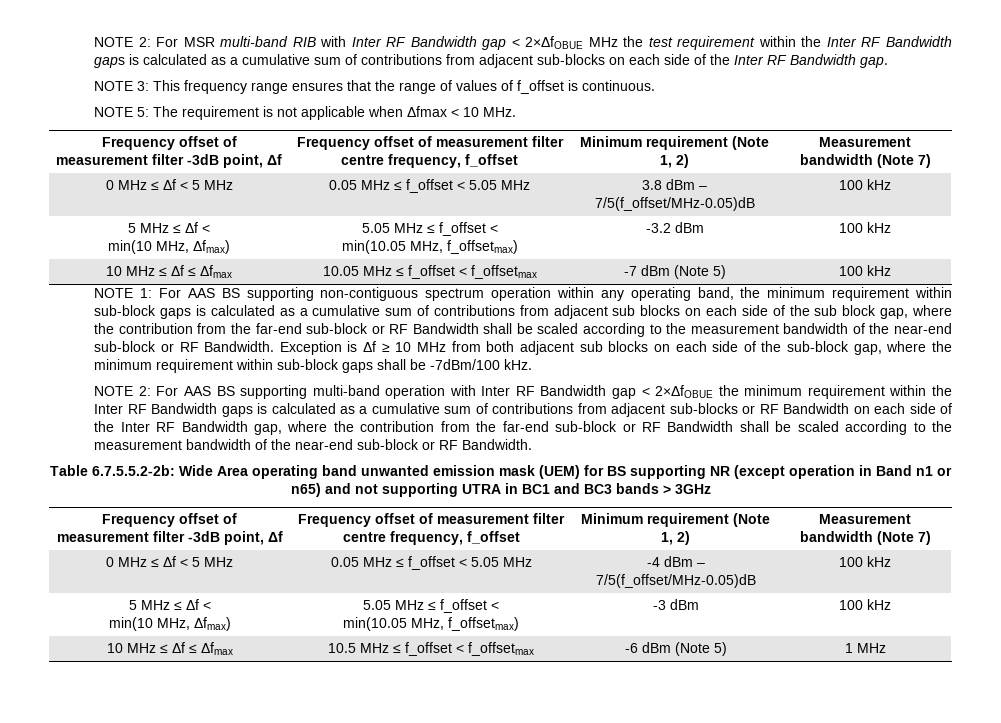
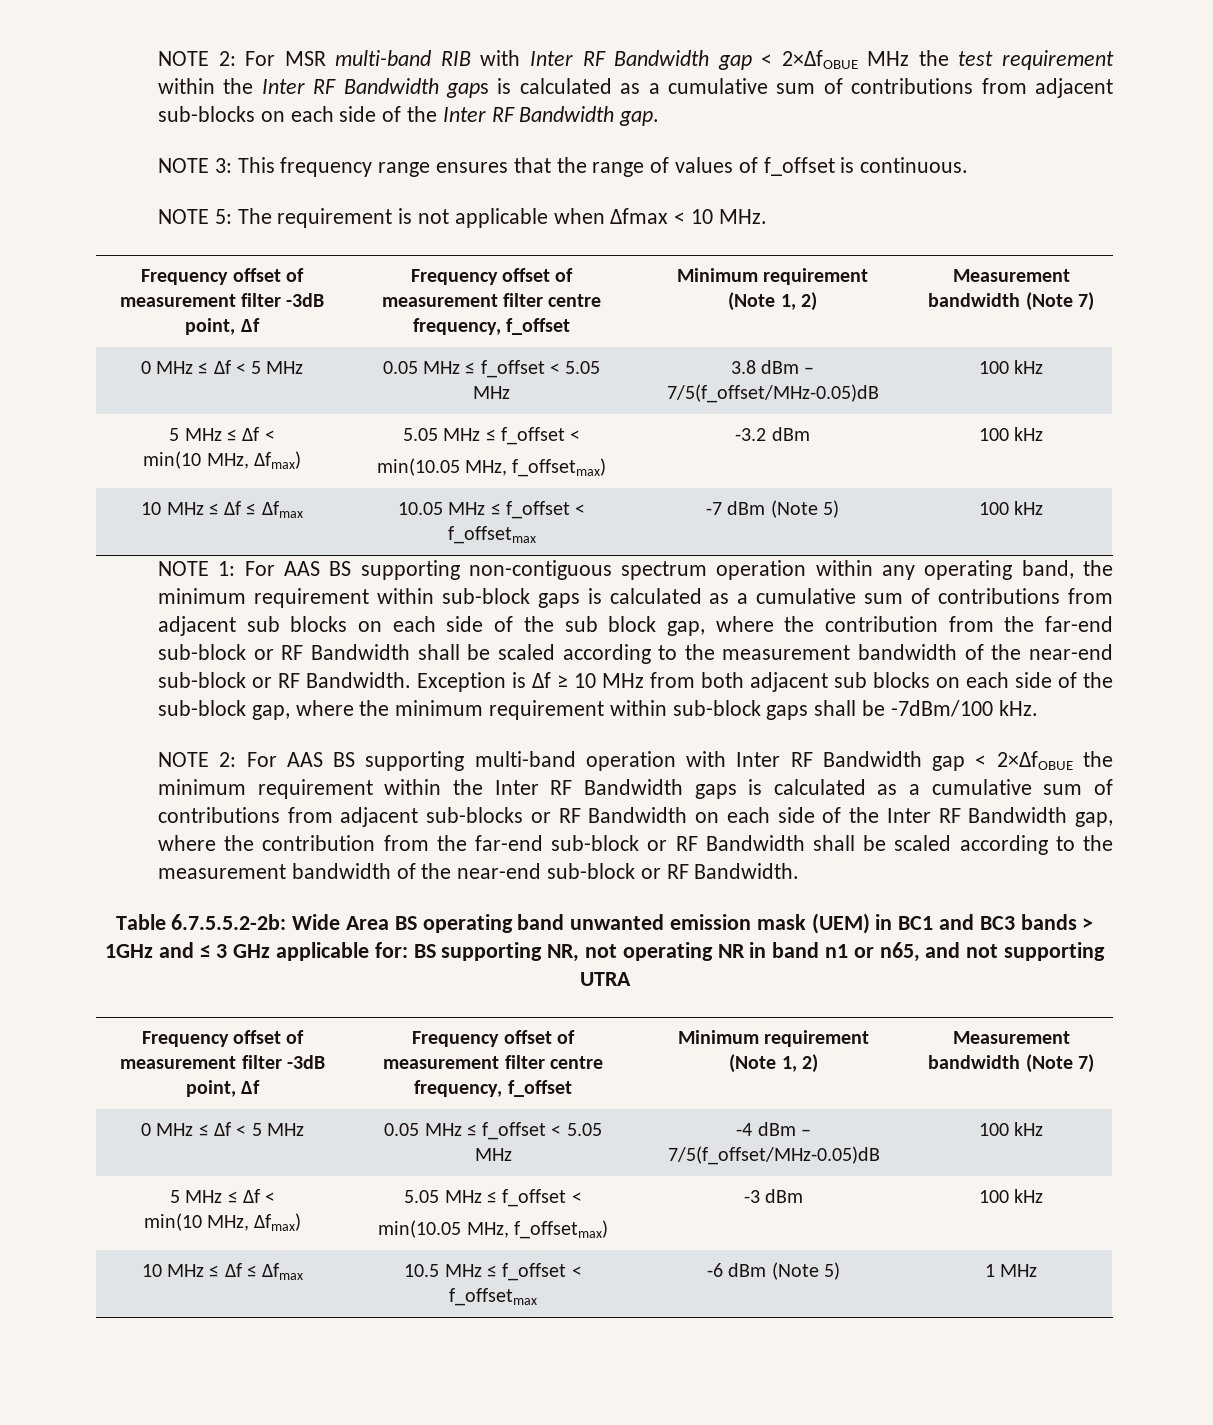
- Table 6.7.5.5.2-2b: Wide Area operating band unwanted emission mask (UEM) for BS supporting NR (except operation in Band n1 or n65) and not supporting UTRA in BC1 and BC3 bands > 3GHz
+ Table 6.7.5.5.2-2b: Wide Area BS operating band unwanted emission mask (UEM) in BC1 and BC3 bands > 1GHz and ≤ 3 GHz applicable for: BS supporting NR, not operating NR in band n1 or n65, and not supporting UTRA

